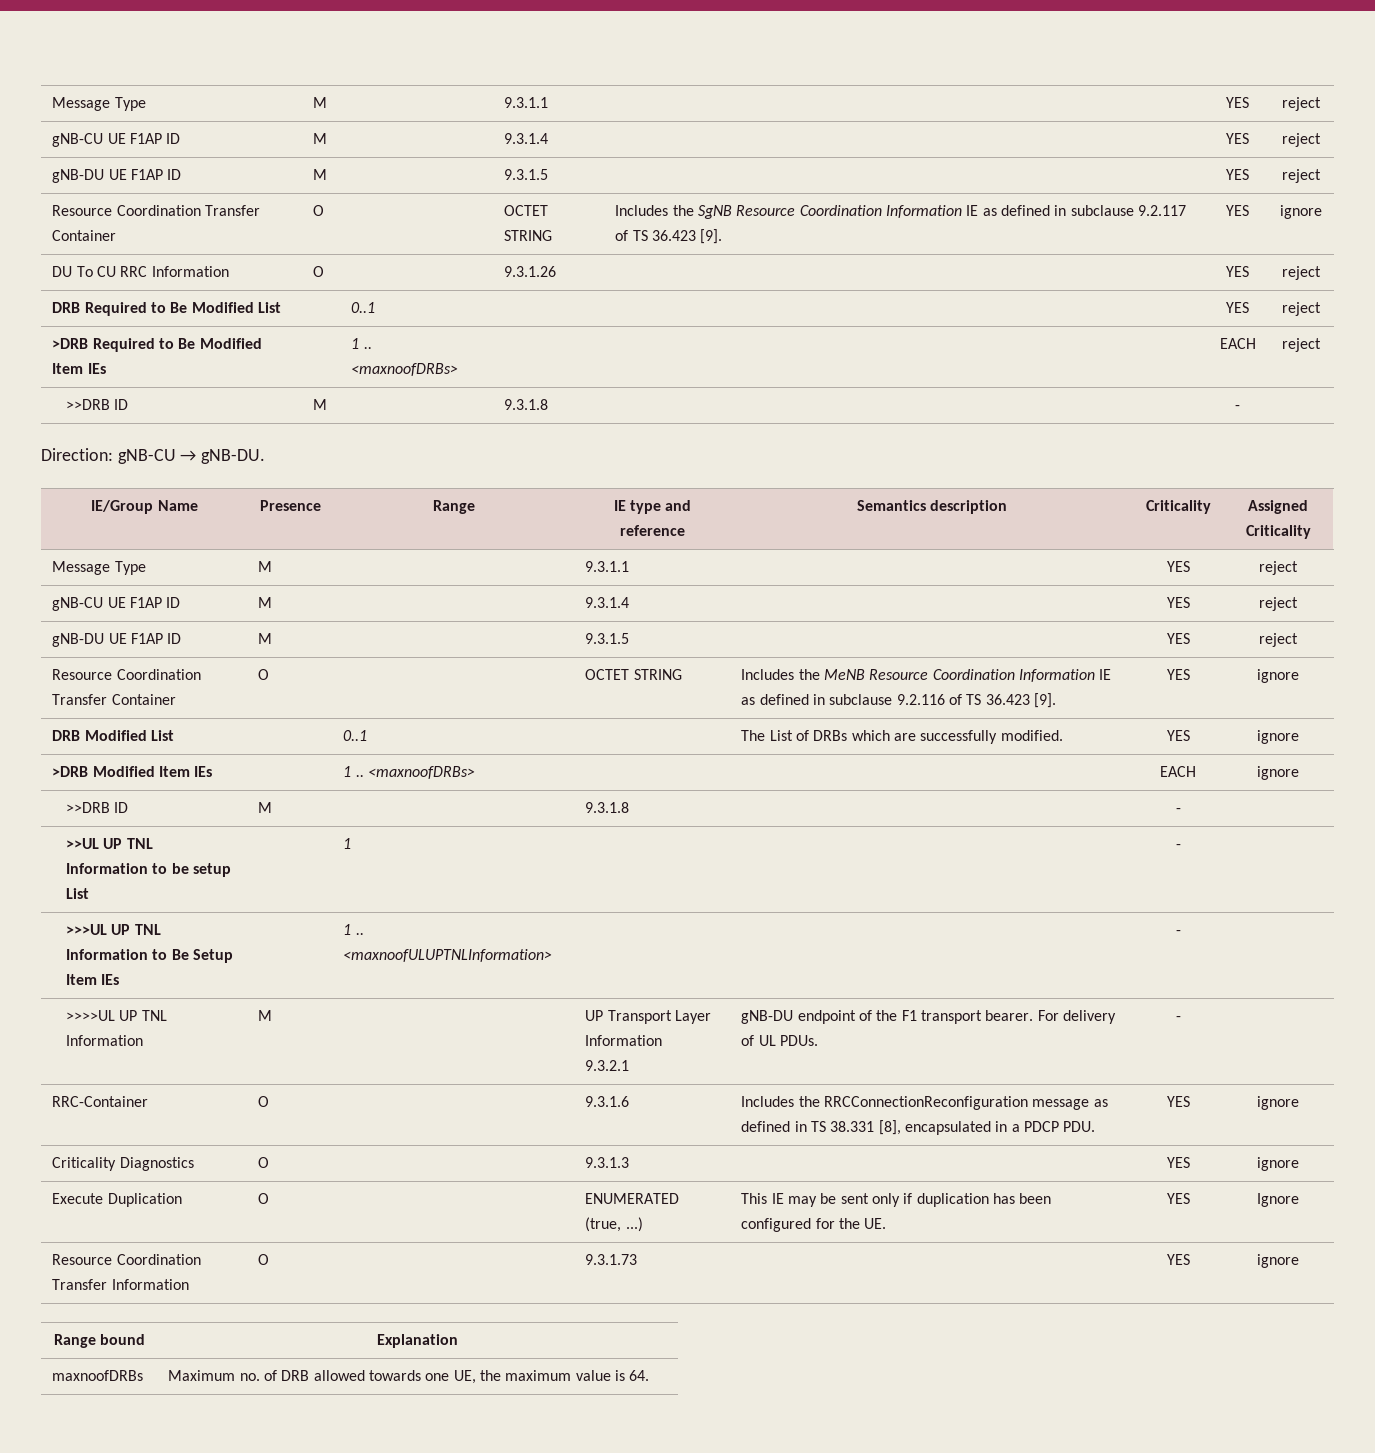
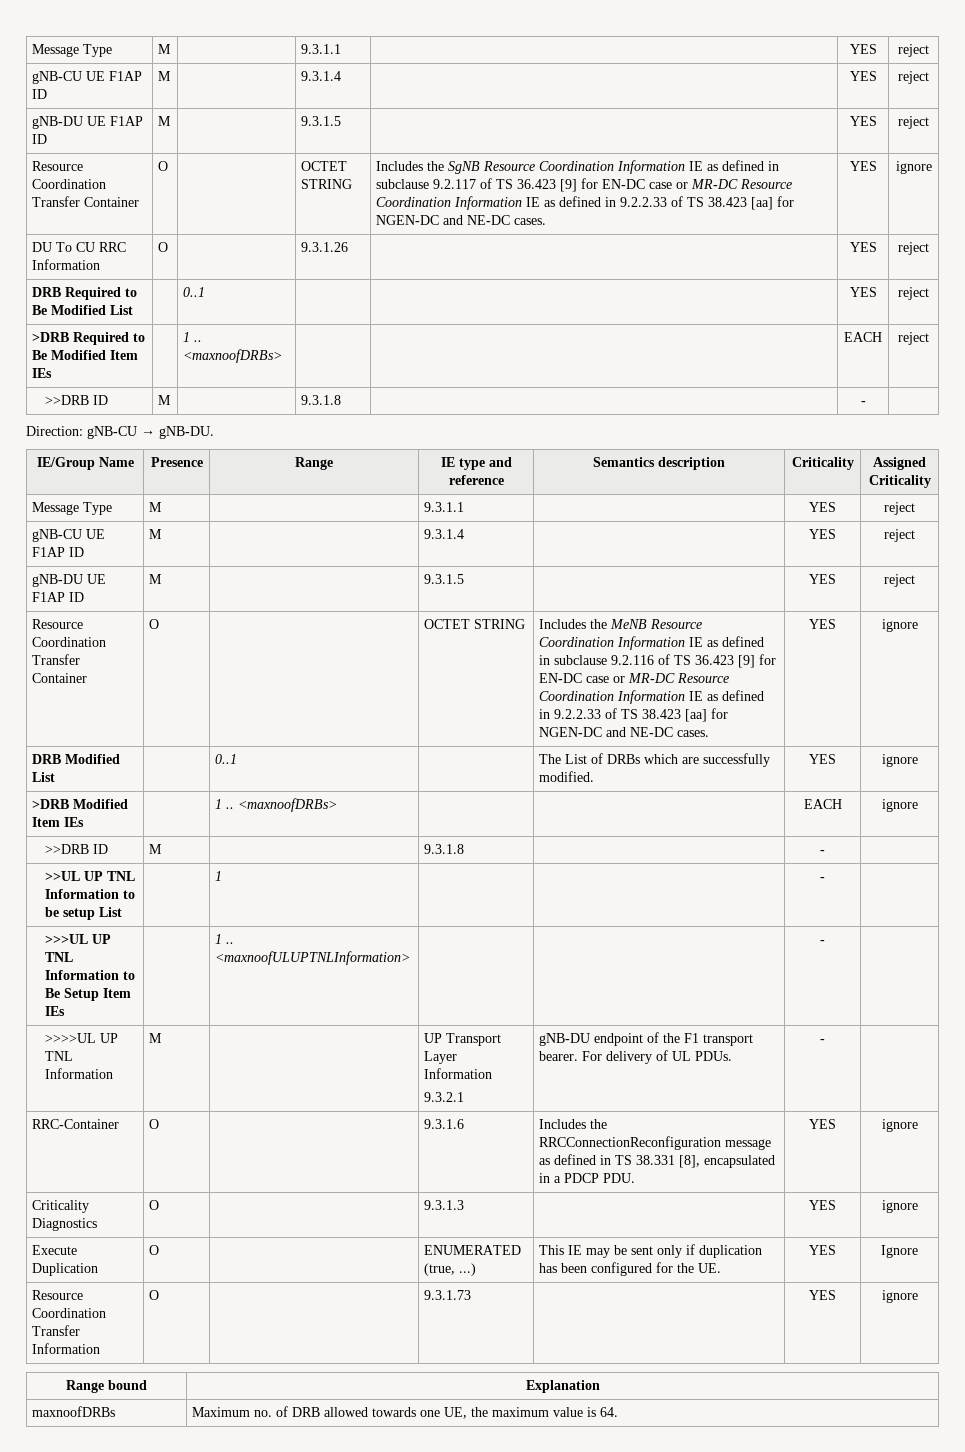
- Includes the SgNB Resource Coordination Information IE as defined in subclause 9.2.117 of TS 36.423 [9].
+ Includes the SgNB Resource Coordination Information IE as defined in subclause 9.2.117 of TS 36.423 [9] for EN-DC case or MR-DC Resource Coordination Information IE as defined in 9.2.2.33 of TS 38.423 [aa] for NGEN-DC and NE-DC cases.
- Includes the MeNB Resource Coordination Information IE as defined in subclause 9.2.116 of TS 36.423 [9].
+ Includes the MeNB Resource Coordination Information IE as defined in subclause 9.2.116 of TS 36.423 [9] for EN-DC case or MR-DC Resource Coordination Information IE as defined in 9.2.2.33 of TS 38.423 [aa] for NGEN-DC and NE-DC cases.

